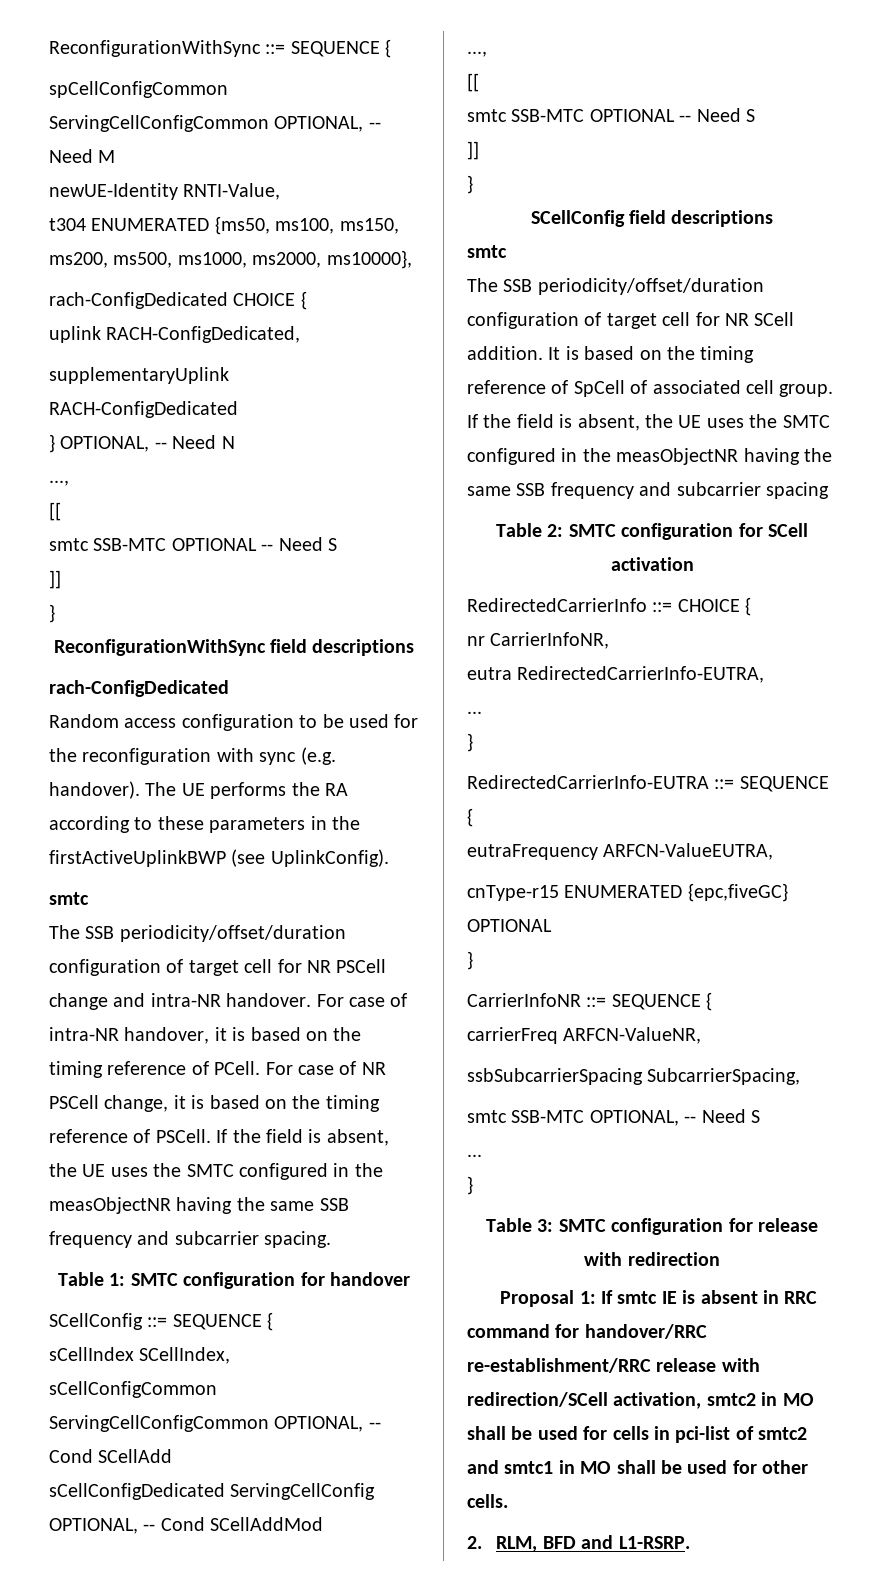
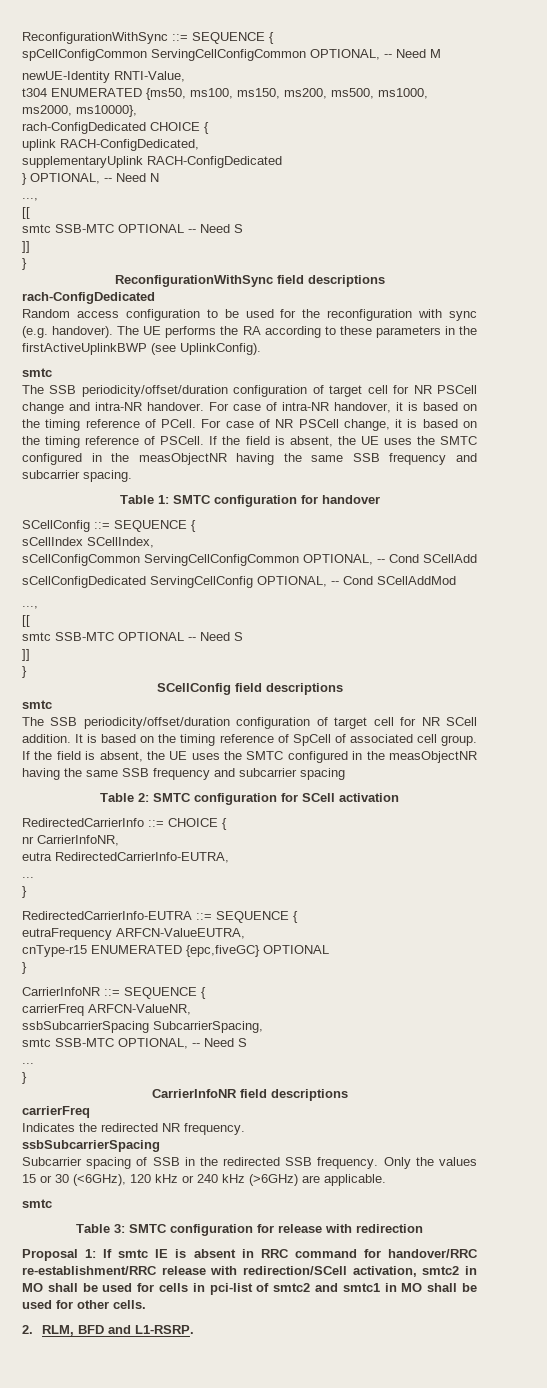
+ CarrierInfoNR field descriptions
+ carrierFreq
+ Indicates the redirected NR frequency.
+ ssbSubcarrierSpacing
+ Subcarrier spacing of SSB in the redirected SSB frequency. Only the values 15 or 30 (<6GHz), 120 kHz or 240 kHz (>6GHz) are applicable.
+ smtc

